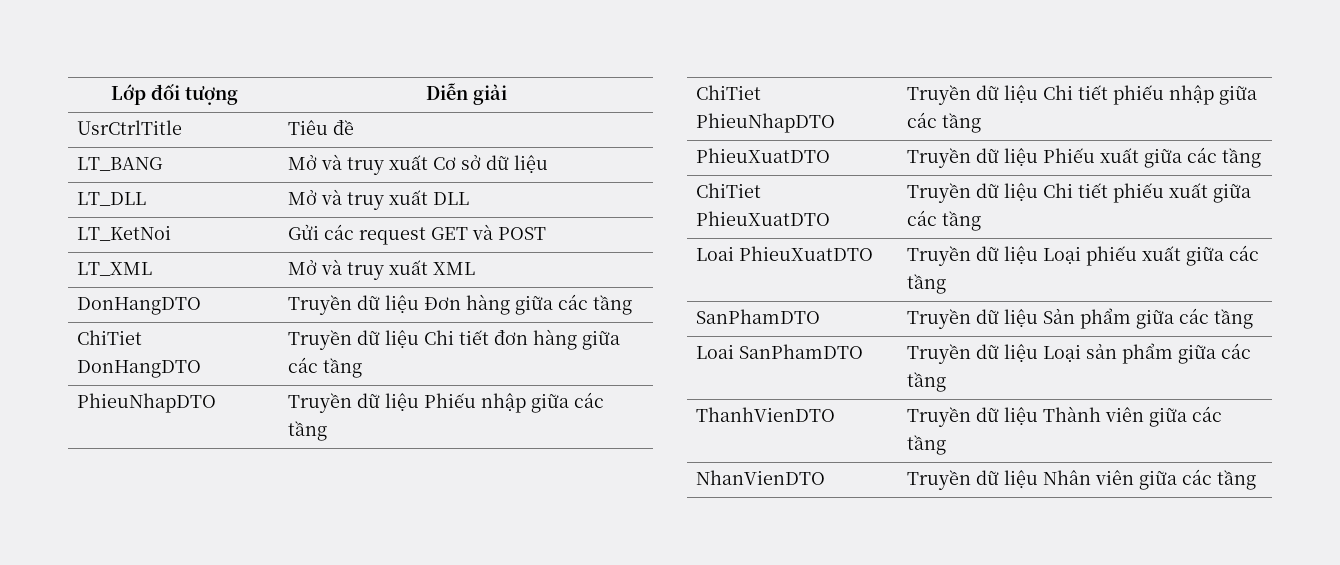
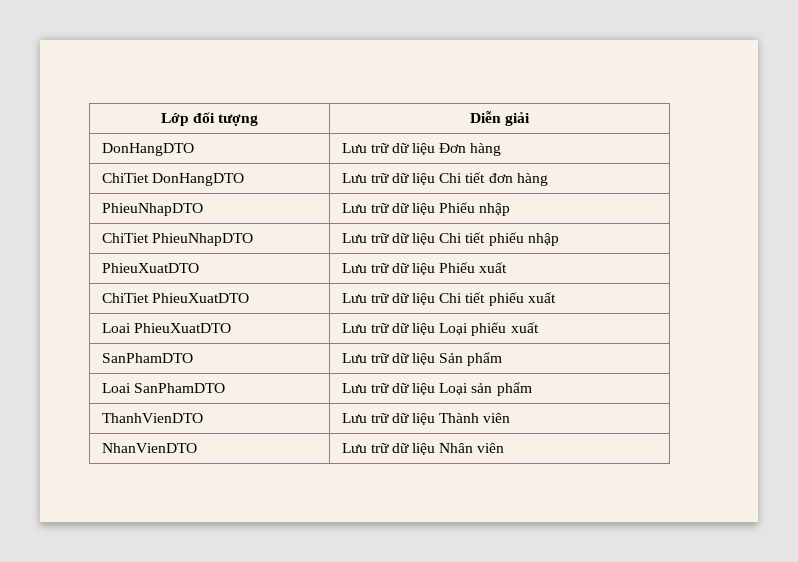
- UsrCtrlTitle | Tiêu đề
- LT_BANG | Mở và truy xuất Cơ sở dữ liệu
- LT_DLL | Mở và truy xuất DLL
- LT_KetNoi | Gửi các request GET và POST
- LT_XML | Mở và truy xuất XML
- DonHangDTO | Truyền dữ liệu Đơn hàng giữa các tầng
+ DonHangDTO | Lưu trữ dữ liệu Đơn hàng
- ChiTiet DonHangDTO | Truyền dữ liệu Chi tiết đơn hàng giữa các tầng
- PhieuNhapDTO | Truyền dữ liệu Phiếu nhập giữa các tầng
+ ChiTiet DonHangDTO | Lưu trữ dữ liệu Chi tiết đơn hàng
+ PhieuNhapDTO | Lưu trữ dữ liệu Phiếu nhập
- ChiTiet PhieuNhapDTO | Truyền dữ liệu Chi tiết phiếu nhập giữa các tầng
- PhieuXuatDTO | Truyền dữ liệu Phiếu xuất giữa các tầng
+ ChiTiet PhieuNhapDTO | Lưu trữ dữ liệu Chi tiết phiếu nhập
+ PhieuXuatDTO | Lưu trữ dữ liệu Phiếu xuất
- ChiTiet PhieuXuatDTO | Truyền dữ liệu Chi tiết phiếu xuất giữa các tầng
+ ChiTiet PhieuXuatDTO | Lưu trữ dữ liệu Chi tiết phiếu xuất
- Loai PhieuXuatDTO | Truyền dữ liệu Loại phiếu xuất giữa các tầng
- SanPhamDTO | Truyền dữ liệu Sản phẩm giữa các tầng
+ Loai PhieuXuatDTO | Lưu trữ dữ liệu Loại phiếu xuất
+ SanPhamDTO | Lưu trữ dữ liệu Sản phẩm
- Loai SanPhamDTO | Truyền dữ liệu Loại sản phẩm giữa các tầng
+ Loai SanPhamDTO | Lưu trữ dữ liệu Loại sản phẩm
- ThanhVienDTO | Truyền dữ liệu Thành viên giữa các tầng
+ ThanhVienDTO | Lưu trữ dữ liệu Thành viên
- NhanVienDTO | Truyền dữ liệu Nhân viên giữa các tầng
+ NhanVienDTO | Lưu trữ dữ liệu Nhân viên

